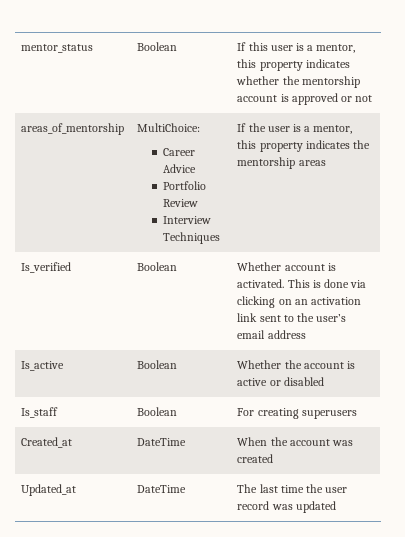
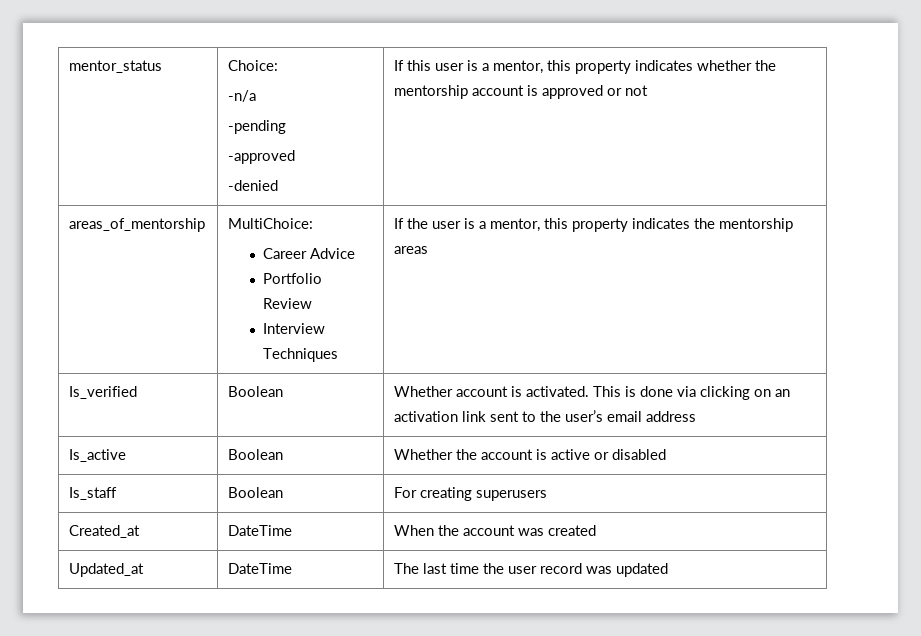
- mentor_status | Boolean | If this user is a mentor, this property indicates whether the mentorship account is approved or not
+ mentor_status | Choice:
+ -n/a
+ -pending
+ -approved
+ -denied | If this user is a mentor, this property indicates whether the mentorship account is approved or not

